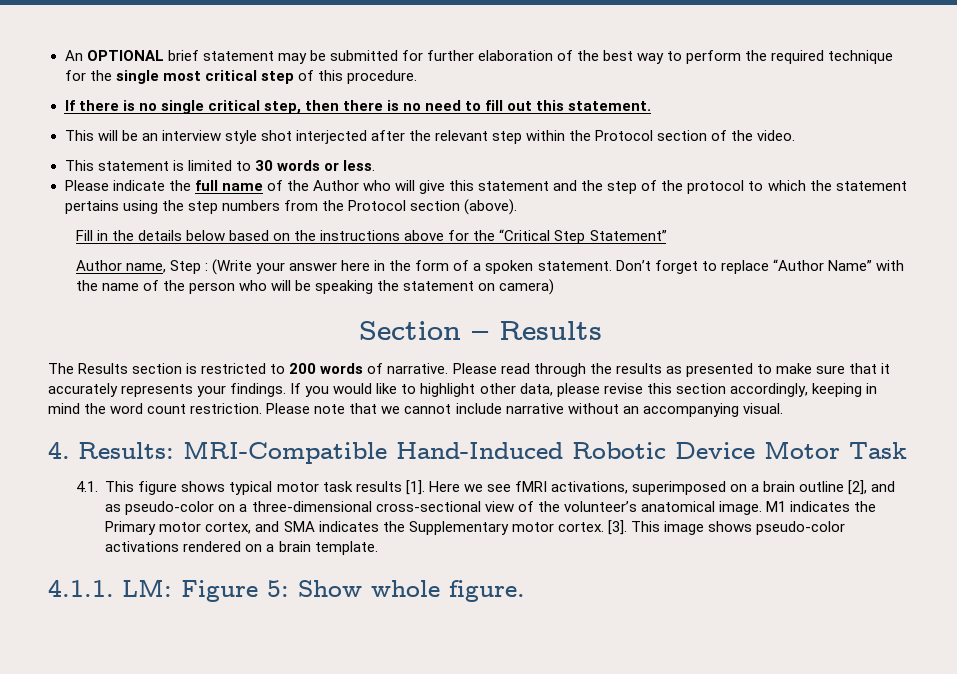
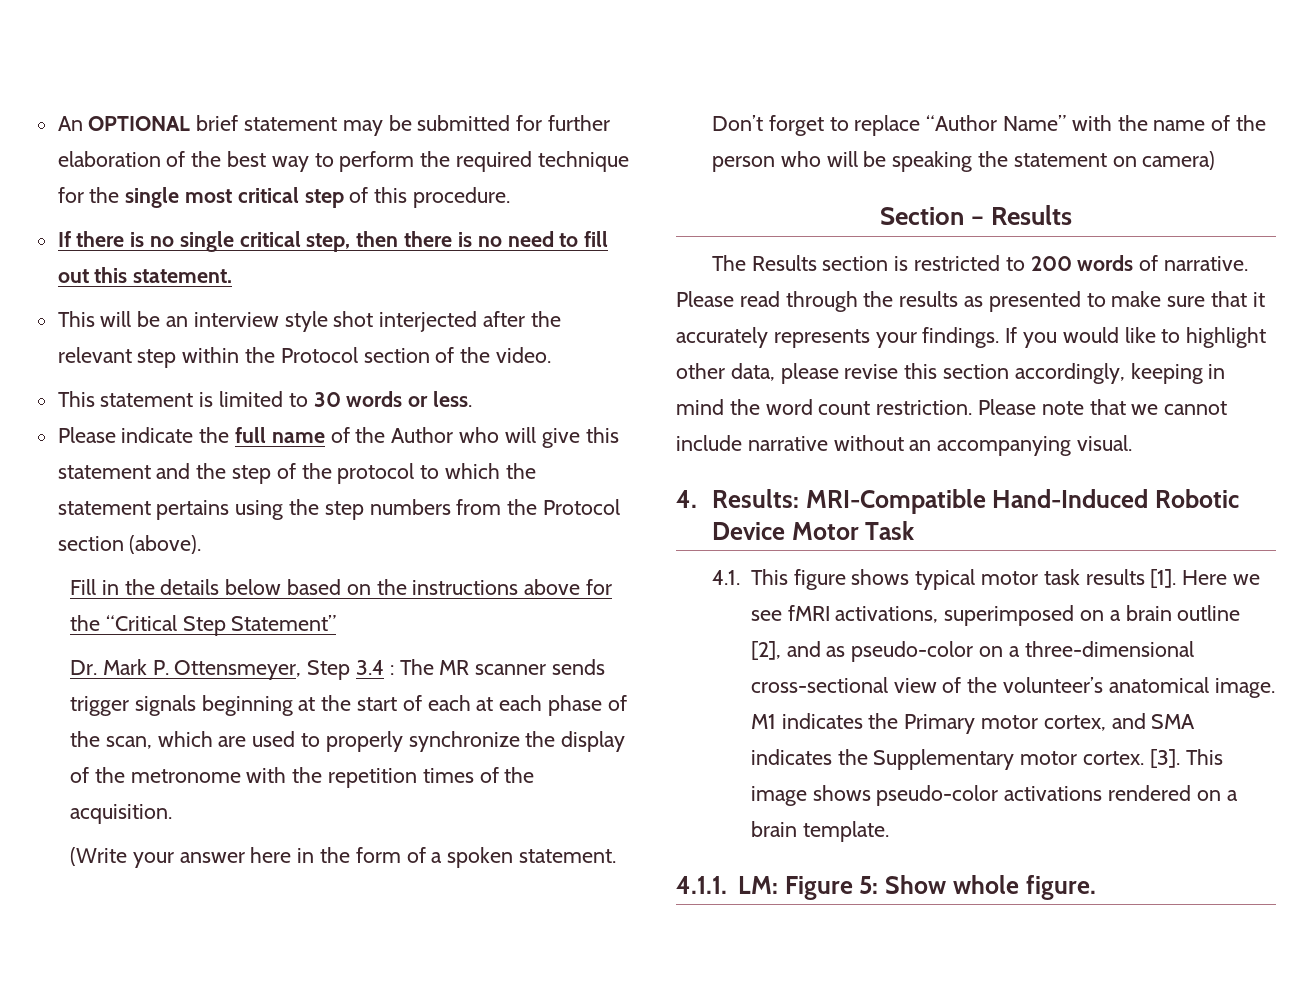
- Author name, Step : (Write your answer here in the form of a spoken statement.
+ Dr. Mark P. Ottensmeyer, Step 3.4 : The MR scanner sends trigger signals beginning at the start of each at each phase of the scan, which are used to properly synchronize the display of the metronome with the repetition times of the acquisition.
+ (Write your answer here in the form of a spoken statement.

